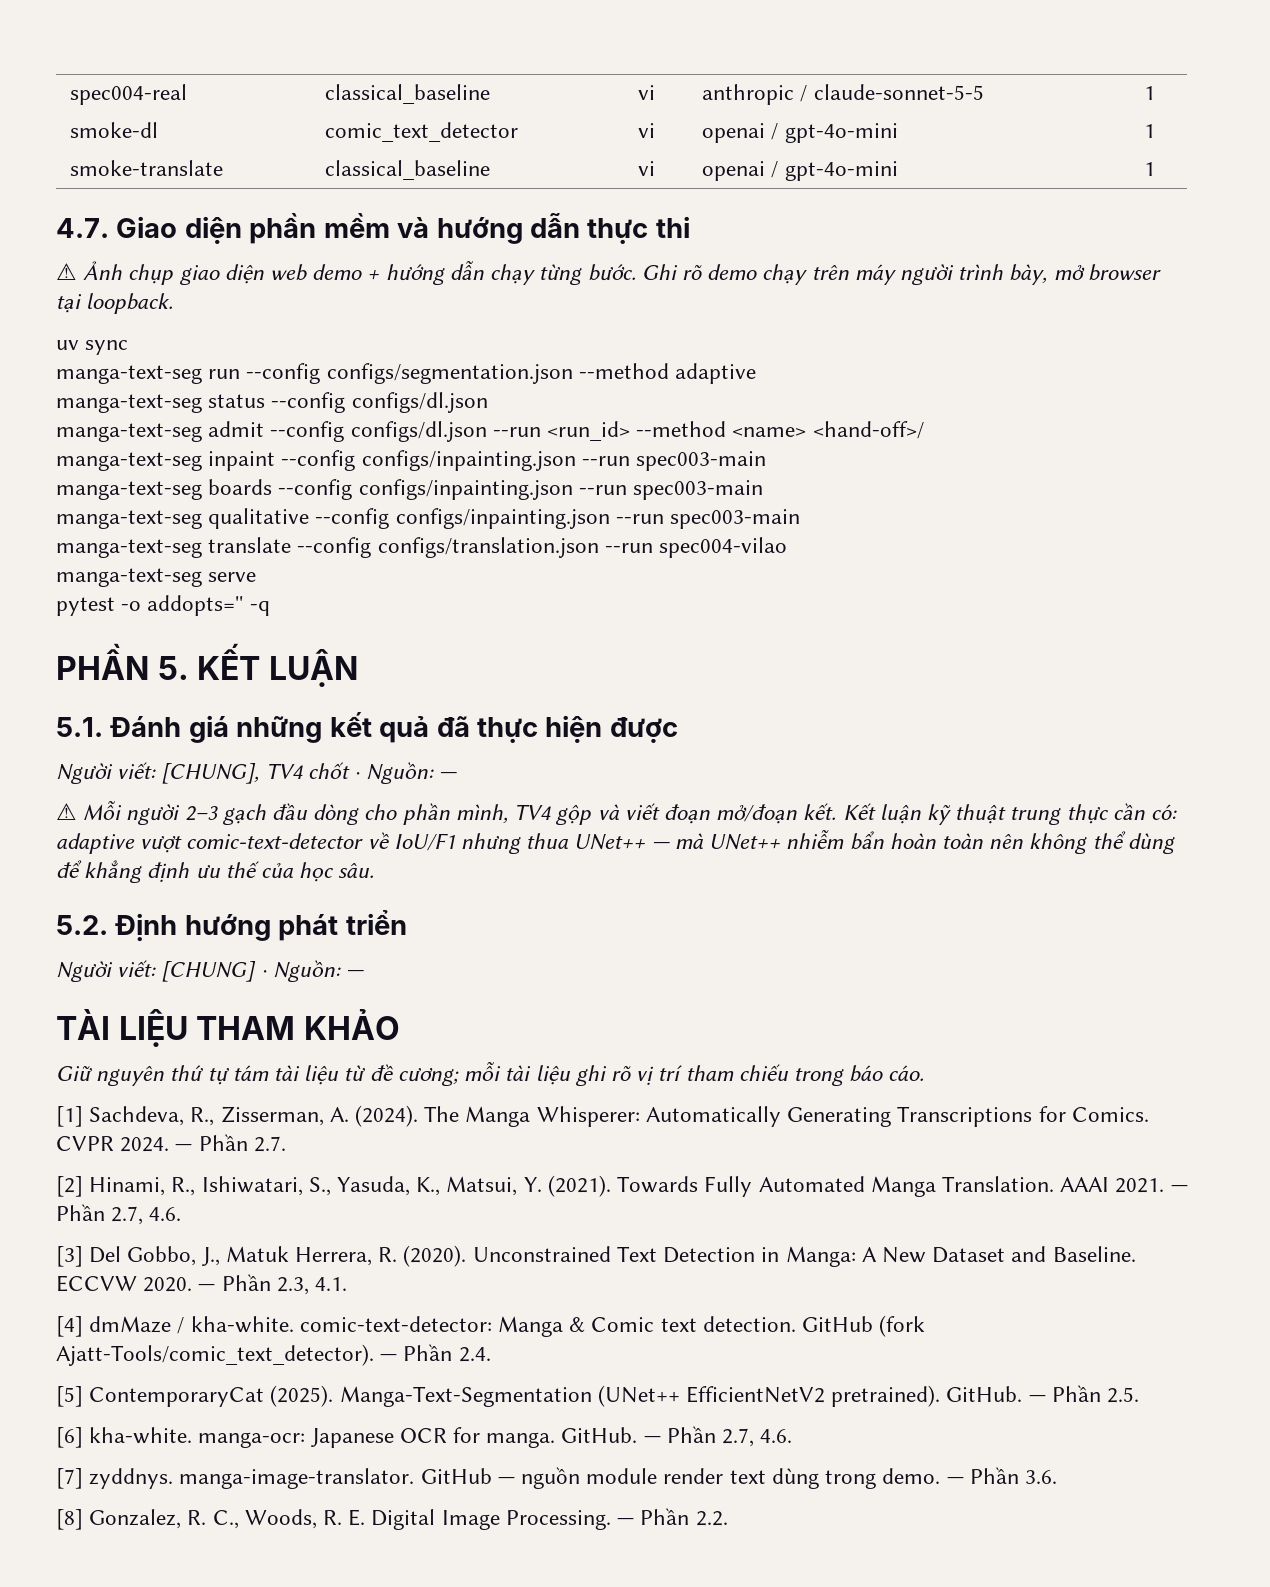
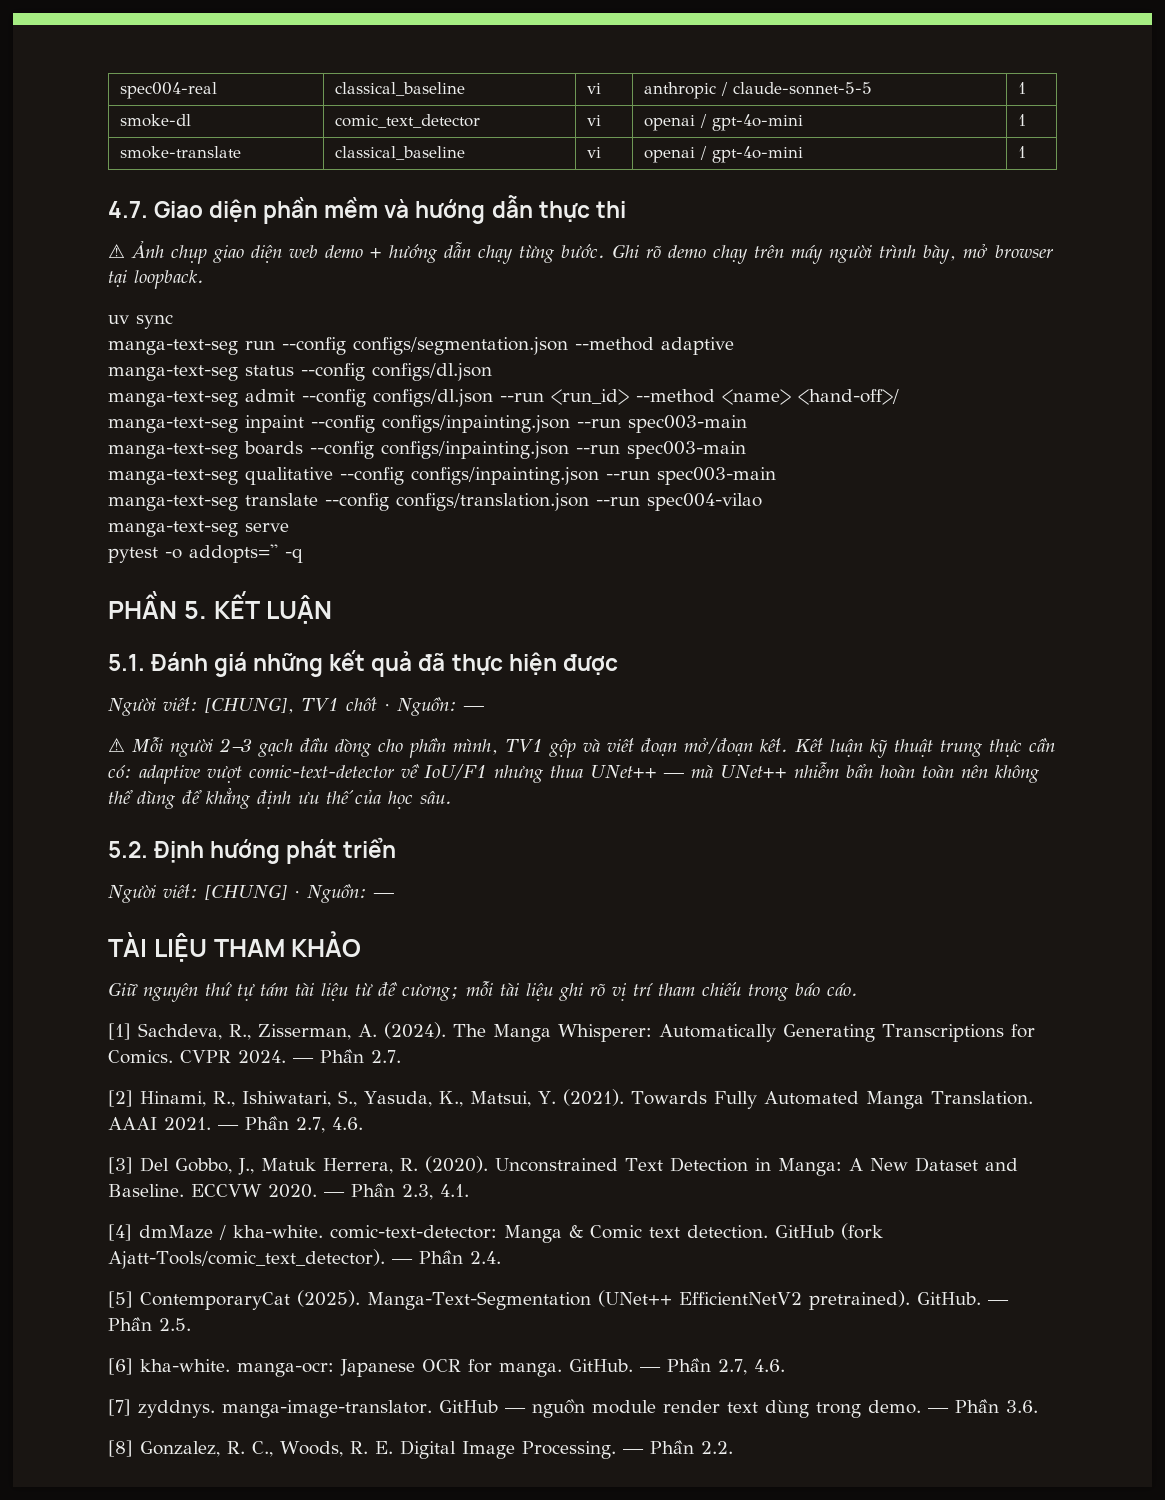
- Người viết: [CHUNG], TV4 chốt · Nguồn: —
+ Người viết: [CHUNG], TV1 chốt · Nguồn: —
- ⚠ Mỗi người 2–3 gạch đầu dòng cho phần mình, TV4 gộp và viết đoạn mở/đoạn kết.
+ ⚠ Mỗi người 2–3 gạch đầu dòng cho phần mình, TV1 gộp và viết đoạn mở/đoạn kết.

